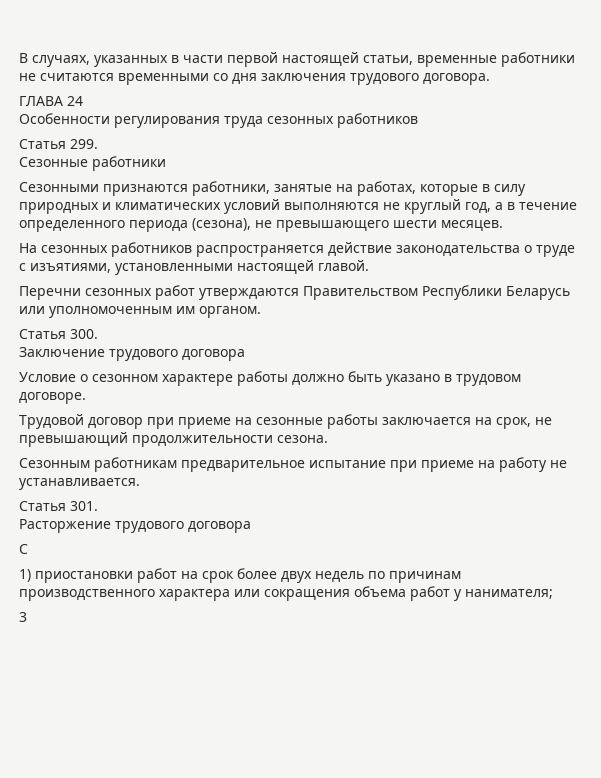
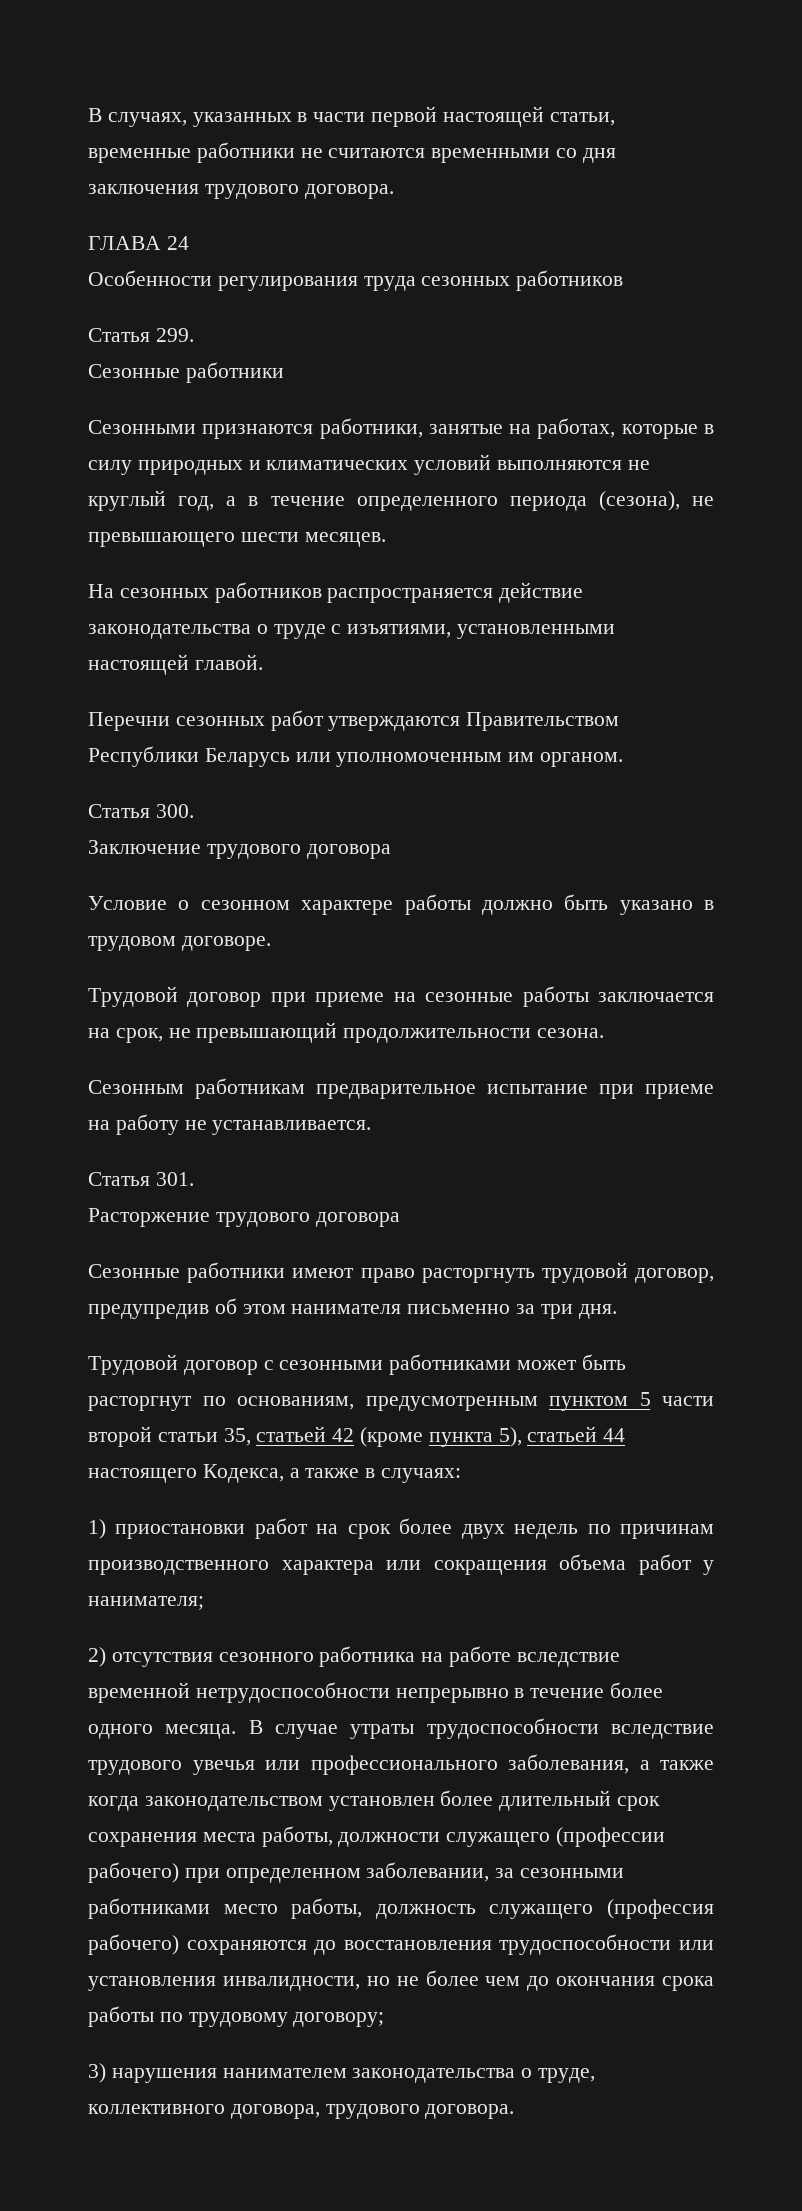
- С
+ Сезонные работники имеют право расторгнуть трудовой договор, предупредив об этом нанимателя письменно за три дня.
+ Трудовой договор с сезонными работниками может быть расторгнут по основаниям, предусмотренным пунктом 5 части второй статьи 35, статьей 42 (кроме пункта 5), статьей 44 настоящего Кодекса, а также в случаях:
- 3
+ 2) отсутствия сезонного работника на работе вследствие временной нетрудоспособности непрерывно в течение более одного месяца. В случае утраты трудоспособности вследствие трудового увечья или профессионального заболевания, а также когда законодательством установлен более длительный срок сохранения места работы, должности служащего (профессии рабочего) при определенном заболевании, за сезонными работниками место работы, должность служащего (профессия рабочего) сохраняются до восстановления трудоспособности или установления инвалидности, но не более чем до окончания срока работы по трудовому договору;
+ 3) нарушения нанимателем законодательства о труде, коллективного договора, трудового договора.

